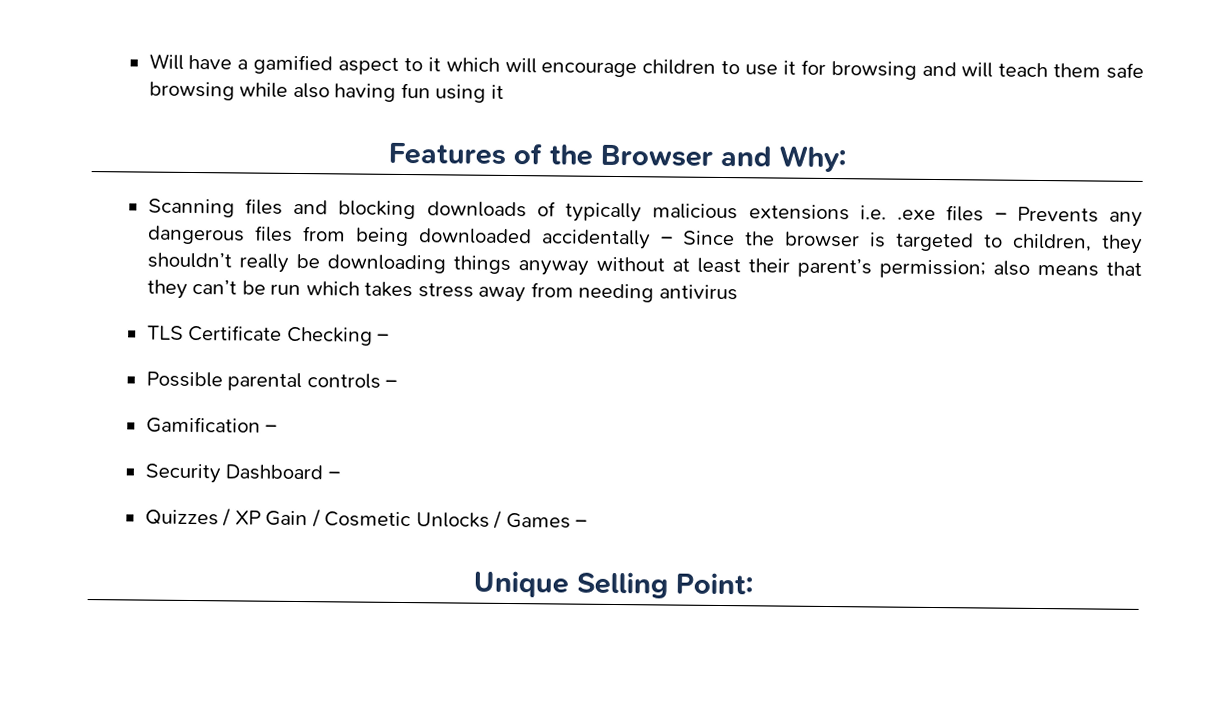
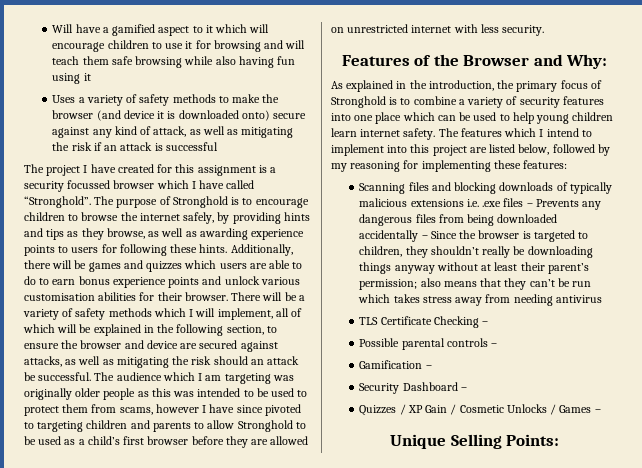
+ Uses a variety of safety methods to make the browser (and device it is downloaded onto) secure against any kind of attack, as well as mitigating the risk if an attack is successful
+ The project I have created for this assignment is a security focussed browser which I have called “Stronghold”. The purpose of Stronghold is to encourage children to browse the internet safely, by providing hints and tips as they browse, as well as awarding experience points to users for following these hints. Additionally, there will be games and quizzes which users are able to do to earn bonus experience points and unlock various customisation abilities for their browser. There will be a variety of safety methods which I will implement, all of which will be explained in the following section, to ensure the browser and device are secured against attacks, as well as mitigating the risk should an attack be successful. The audience which I am targeting was originally older people as this was intended to be used to protect them from scams, however I have since pivoted to targeting children and parents to allow Stronghold to be used as a child’s first browser before they are allowed on unrestricted internet with less security.
+ As explained in the introduction, the primary focus of Stronghold is to combine a variety of security features into one place which can be used to help young children learn internet safety. The features which I intend to implement into this project are listed below, followed by my reasoning for implementing these features:
- Unique Selling Point:
+ Unique Selling Points:

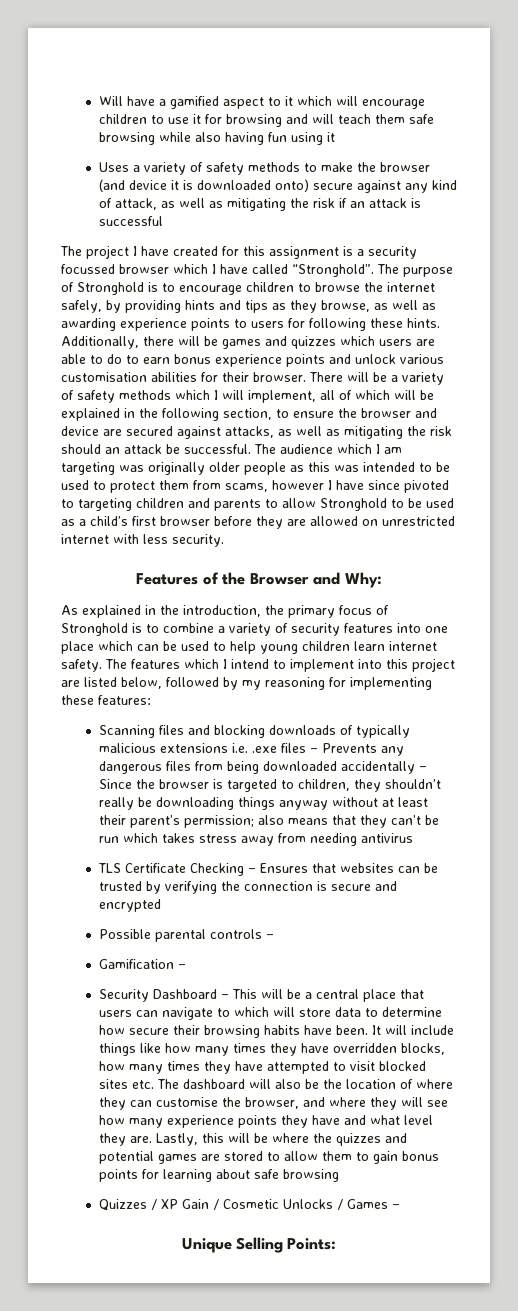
- TLS Certificate Checking –
+ TLS Certificate Checking – Ensures that websites can be trusted by verifying the connection is secure and encrypted
- Security Dashboard –
+ Security Dashboard – This will be a central place that users can navigate to which will store data to determine how secure their browsing habits have been. It will include things like how many times they have overridden blocks, how many times they have attempted to visit blocked sites etc. The dashboard will also be the location of where they can customise the browser, and where they will see how many experience points they have and what level they are. Lastly, this will be where the quizzes and potential games are stored to allow them to gain bonus points for learning about safe browsing

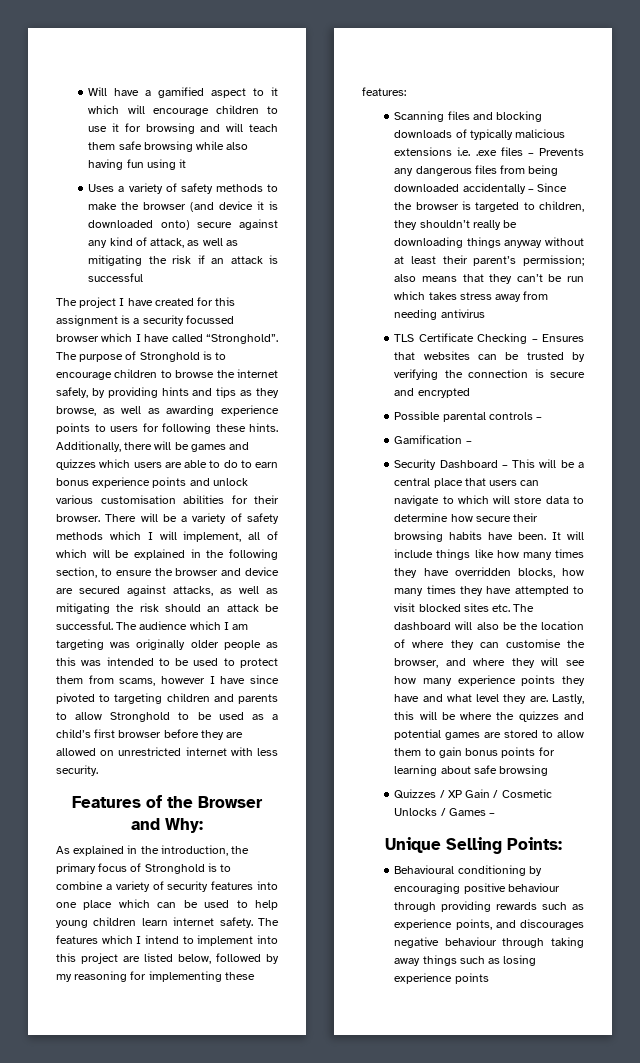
+ Behavioural conditioning by encouraging positive behaviour through providing rewards such as experience points, and discourages negative behaviour through taking away things such as losing experience points

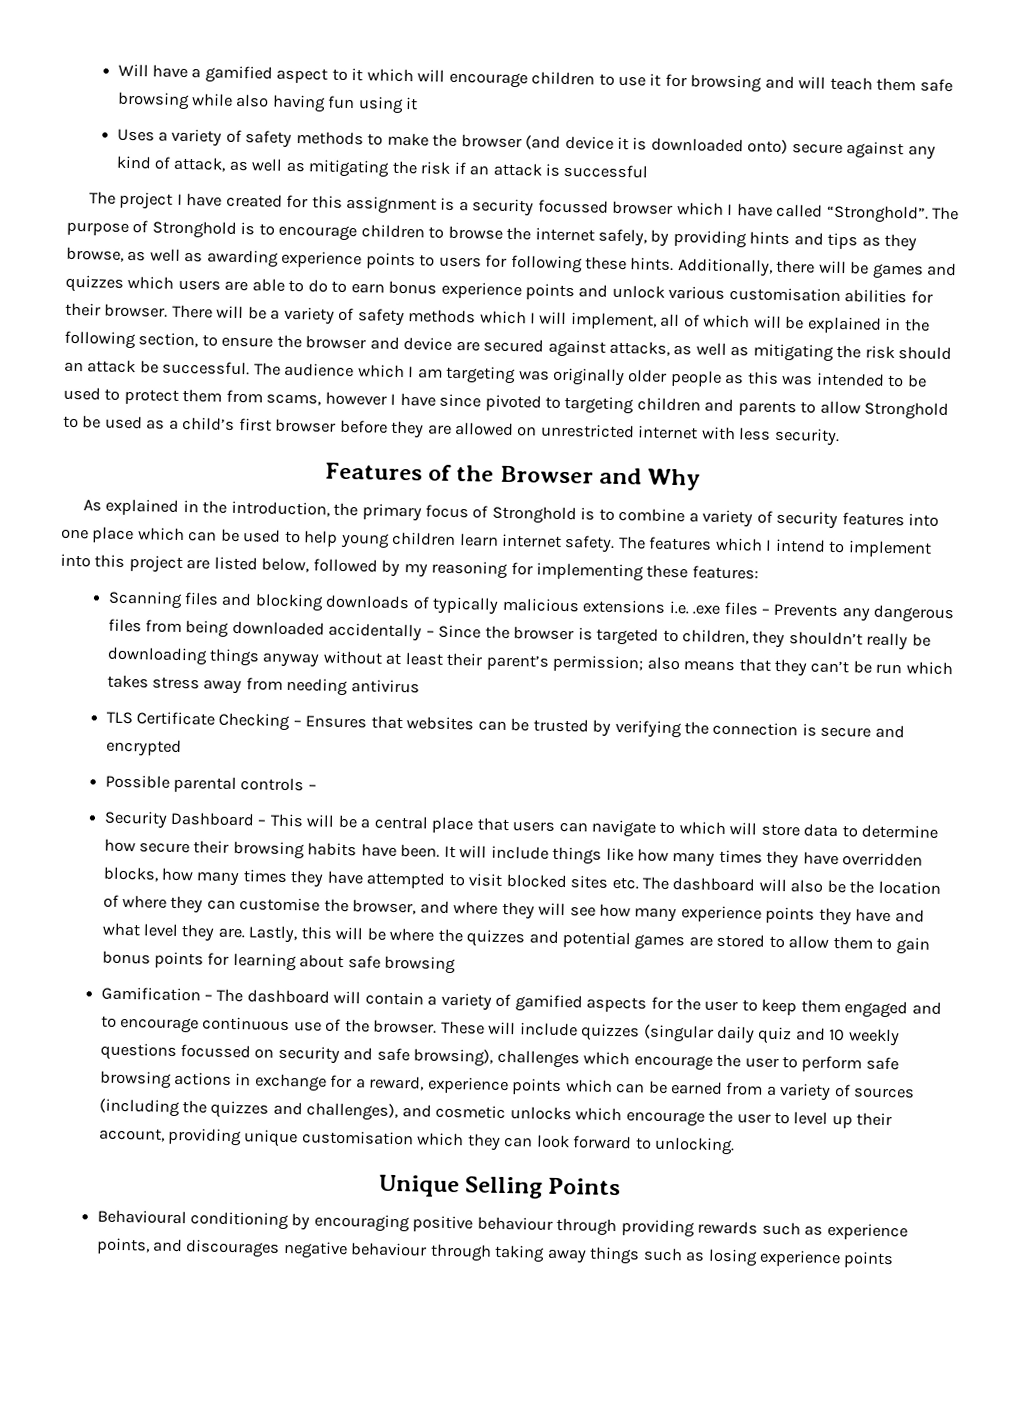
- Features of the Browser and Why:
+ Features of the Browser and Why
- Gamification –
- Quizzes / XP Gain / Cosmetic Unlocks / Games –
+ Gamification – The dashboard will contain a variety of gamified aspects for the user to keep them engaged and to encourage continuous use of the browser. These will include quizzes (singular daily quiz and 10 weekly questions focussed on security and safe browsing), challenges which encourage the user to perform safe browsing actions in exchange for a reward, experience points which can be earned from a variety of sources (including the quizzes and challenges), and cosmetic unlocks which encourage the user to level up their account, providing unique customisation which they can look forward to unlocking.
- Unique Selling Points:
+ Unique Selling Points

